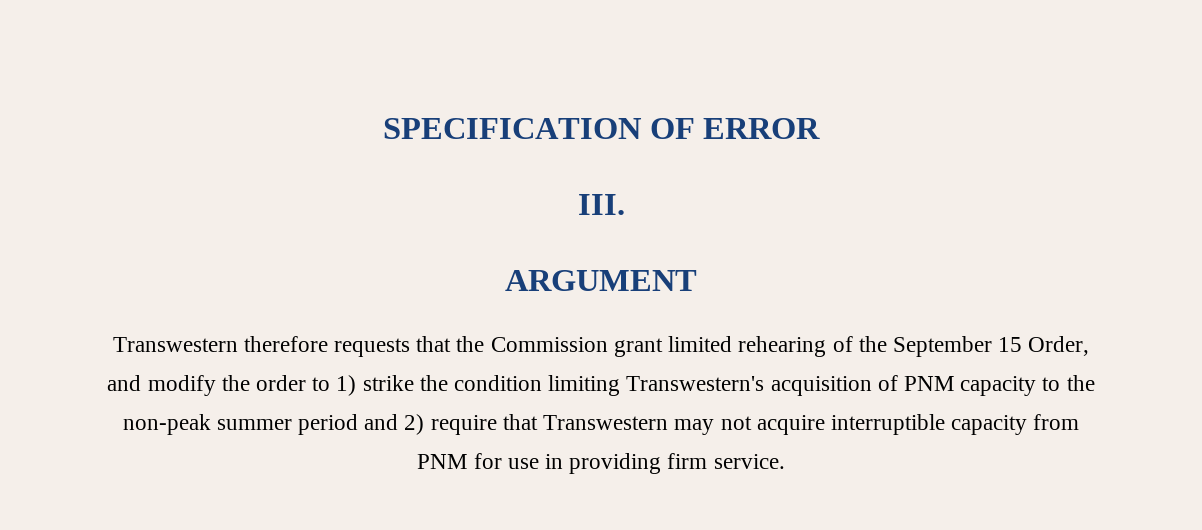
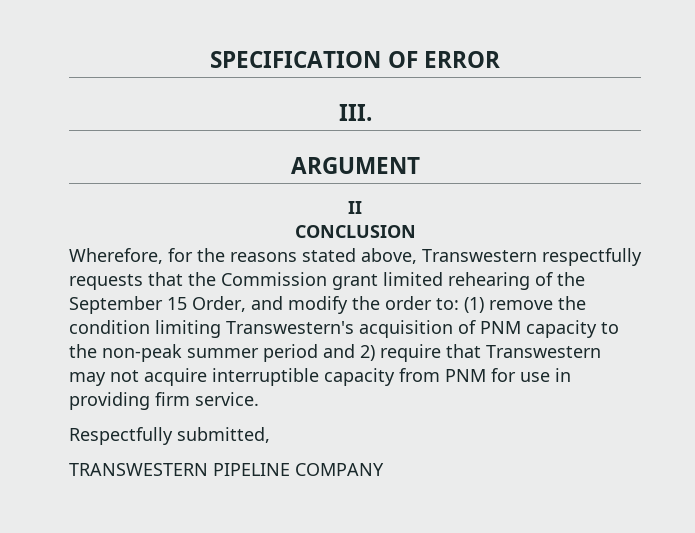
- Transwestern therefore requests that the Commission grant limited rehearing of the September 15 Order, and modify the order to 1) strike the condition limiting Transwestern's acquisition of PNM capacity to the non-peak summer period and 2) require that Transwestern may not acquire interruptible capacity from PNM for use in providing firm service.
+ II
+ CONCLUSION
+ Wherefore, for the reasons stated above, Transwestern respectfully requests that the Commission grant limited rehearing of the September 15 Order, and modify the order to: (1) remove the condition limiting Transwestern's acquisition of PNM capacity to the non-peak summer period and 2) require that Transwestern may not acquire interruptible capacity from PNM for use in providing firm service.
+ Respectfully submitted,
+ TRANSWESTERN PIPELINE COMPANY

